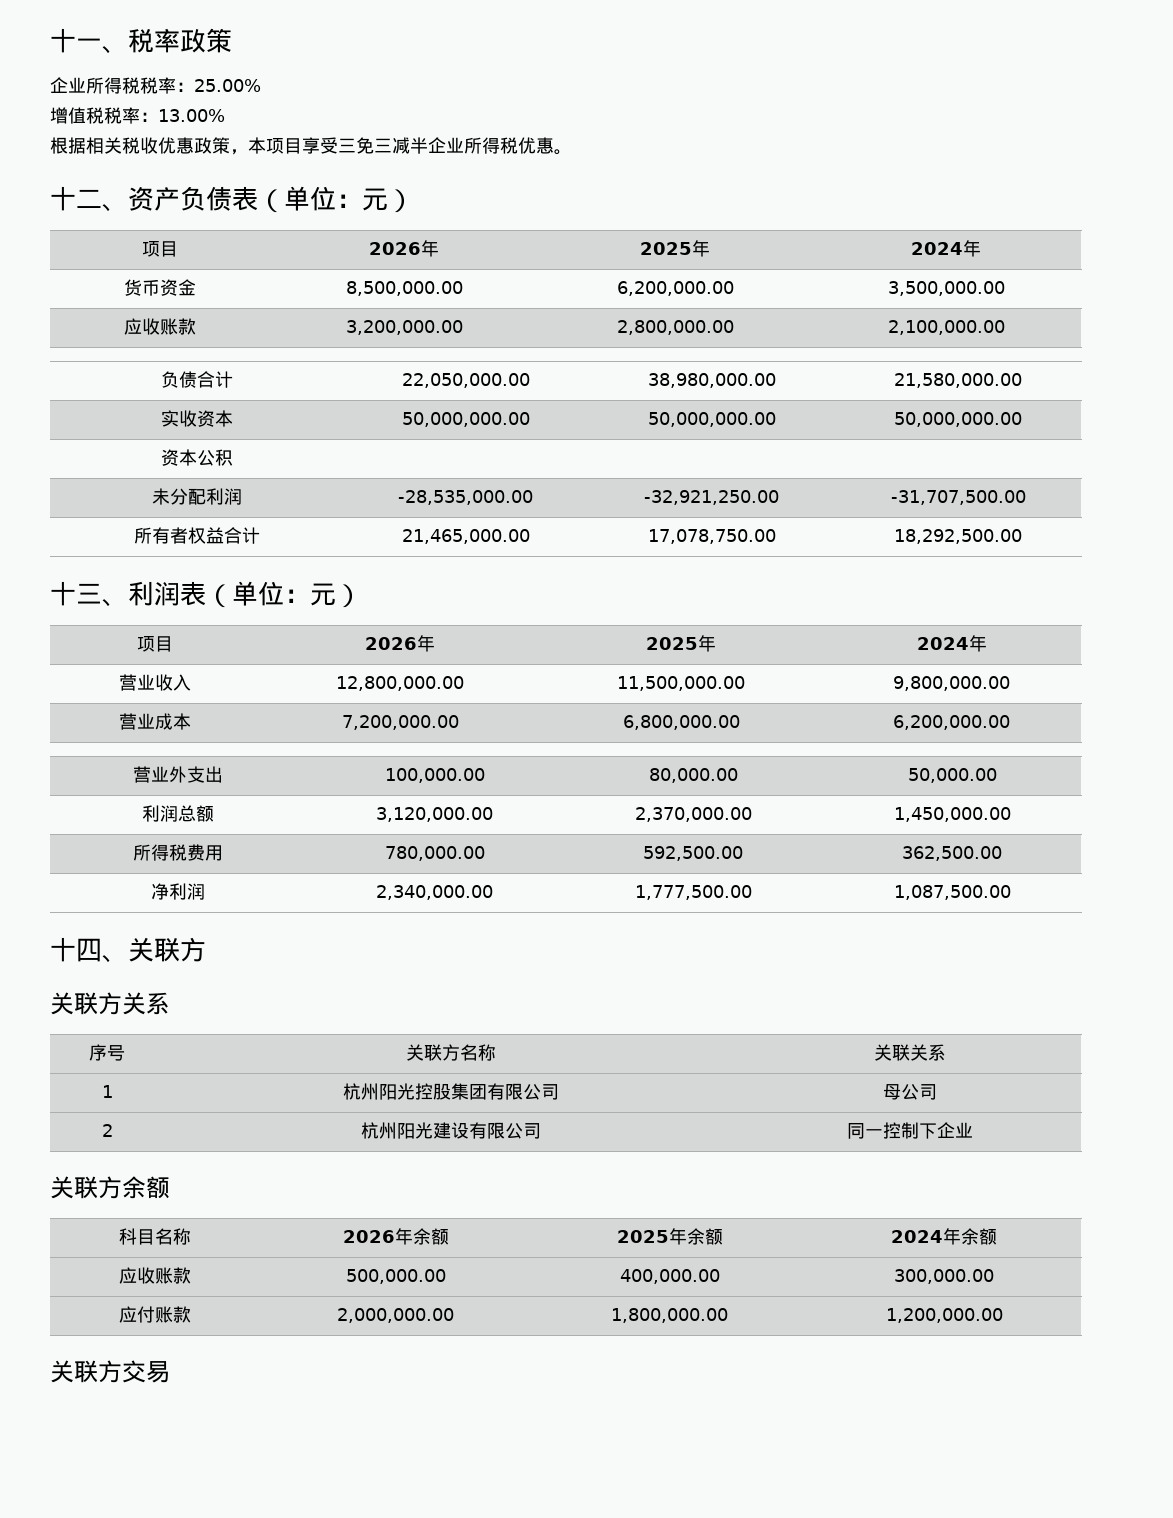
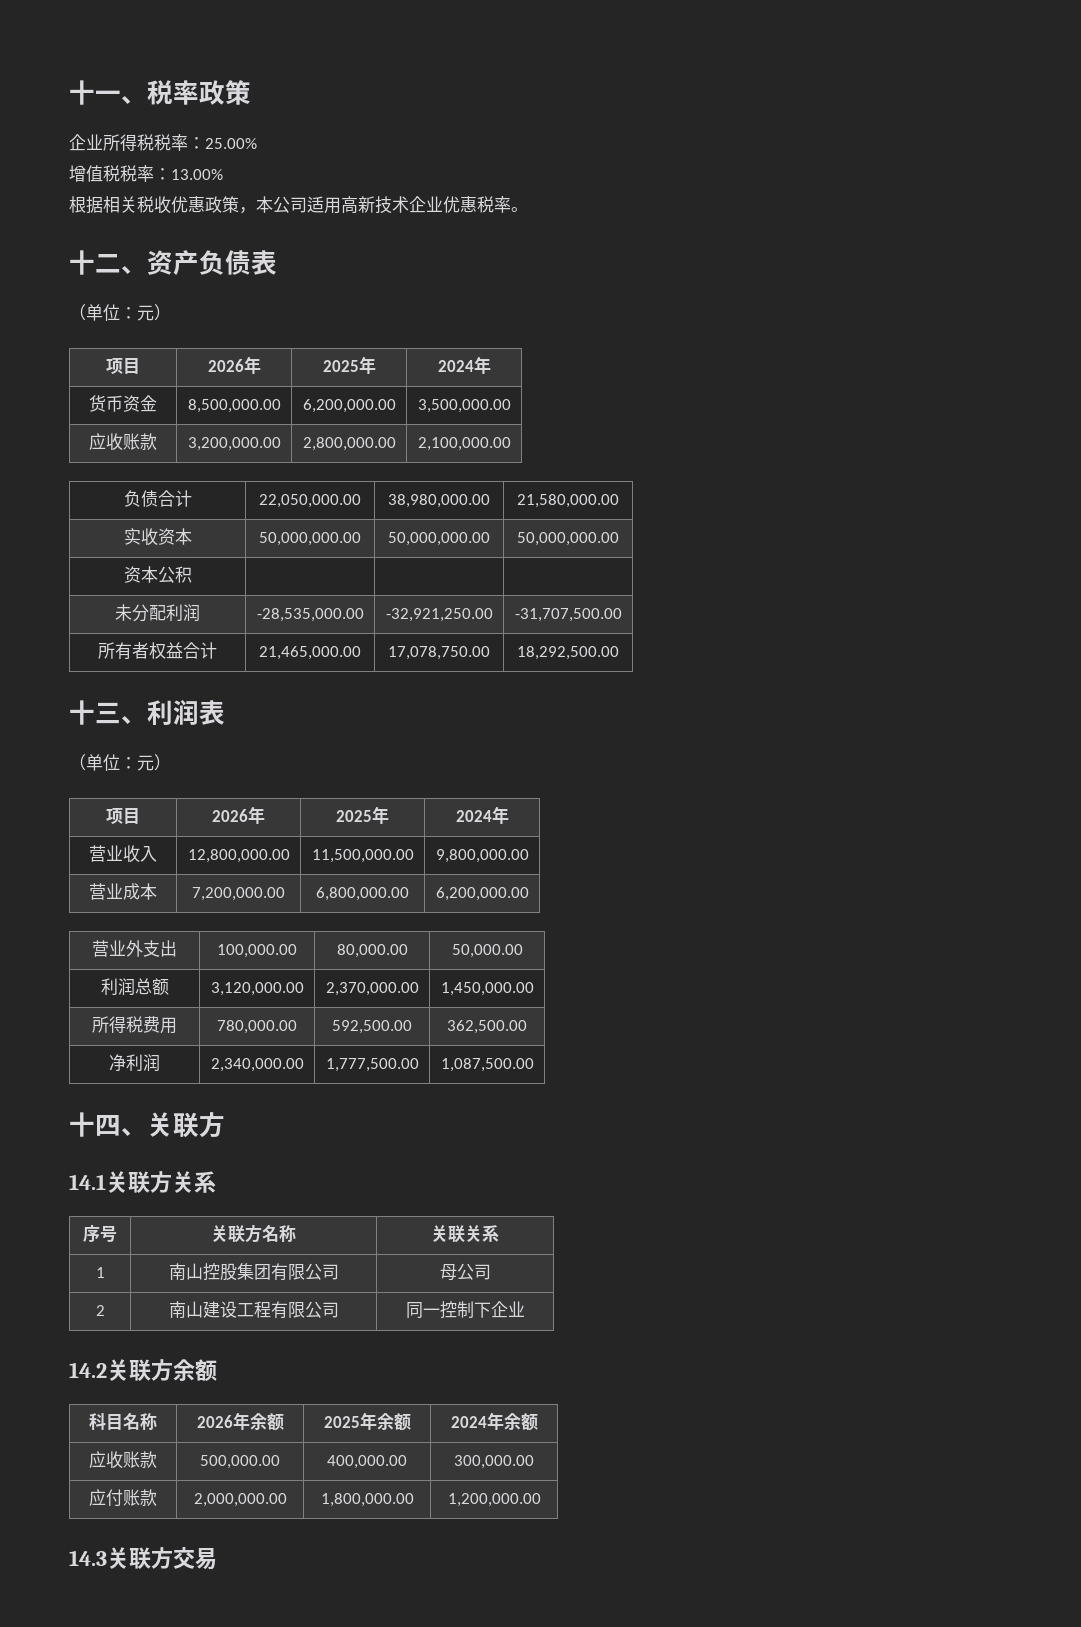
- 根据相关税收优惠政策，本项目享受三免三减半企业所得税优惠。
+ 根据相关税收优惠政策，本公司适用高新技术企业优惠税率。
- 十二、资产负债表（单位：元）
+ 十二、资产负债表
+ （单位：元）
- 十三、利润表（单位：元）
+ 十三、利润表
+ （单位：元）
- 关联方关系
+ 14.1关联方关系
- 1 | 杭州阳光控股集团有限公司 | 母公司
+ 1 | 南山控股集团有限公司 | 母公司
- 2 | 杭州阳光建设有限公司 | 同一控制下企业
+ 2 | 南山建设工程有限公司 | 同一控制下企业
- 关联方余额
+ 14.2关联方余额
- 关联方交易
+ 14.3关联方交易

